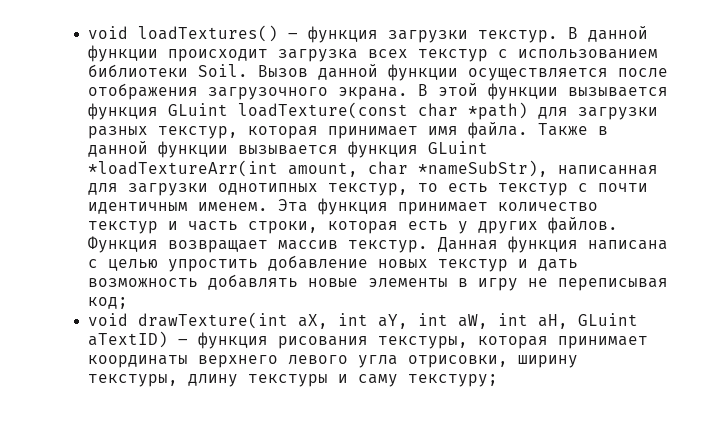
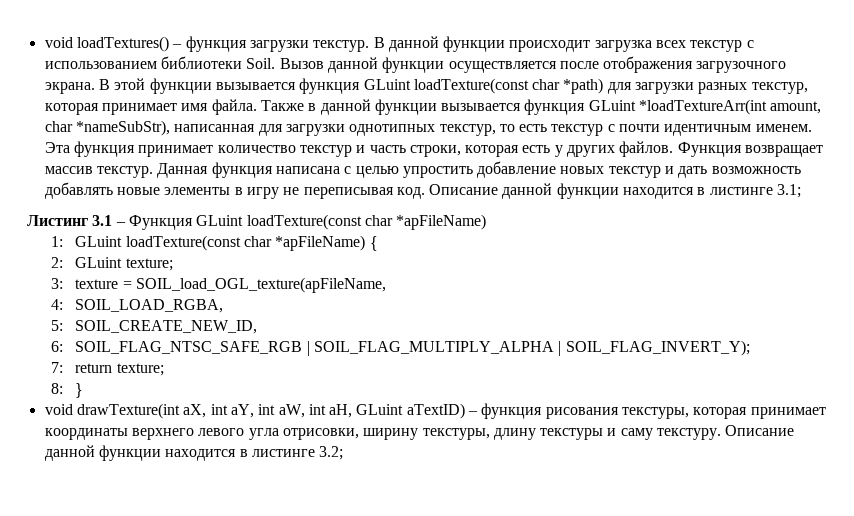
- Данная функция написана с целью упростить добавление новых текстур и дать возможность добавлять новые элементы в игру не переписывая код;
+ Данная функция написана с целью упростить добавление новых текстур и дать возможность добавлять новые элементы в игру не переписывая код. Описание данной функции находится в листинге 3.1;
+ Листинг 3.1 – Функция GLuint loadTexture(const char *apFileName)
+ 1: GLuint loadTexture(const char *apFileName) {
+ 2: GLuint texture;
+ 3: texture = SOIL_load_OGL_texture(apFileName,
+ 4: SOIL_LOAD_RGBA,
+ 5: SOIL_CREATE_NEW_ID,
+ 6: SOIL_FLAG_NTSC_SAFE_RGB | SOIL_FLAG_MULTIPLY_ALPHA | SOIL_FLAG_INVERT_Y);
+ 7: return texture;
+ 8: }
- void drawTexture(int aX, int aY, int aW, int aH, GLuint aTextID) – функция рисования текстуры, которая принимает координаты верхнего левого угла отрисовки, ширину текстуры, длину текстуры и саму текстуру;
+ void drawTexture(int aX, int aY, int aW, int aH, GLuint aTextID) – функция рисования текстуры, которая принимает координаты верхнего левого угла отрисовки, ширину текстуры, длину текстуры и саму текстуру. Описание данной функции находится в листинге 3.2;

